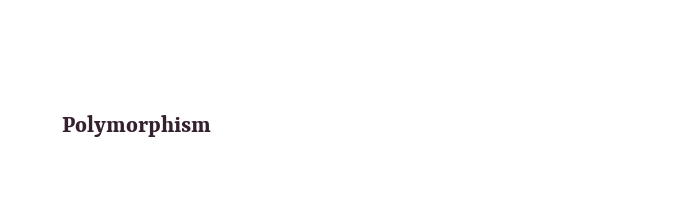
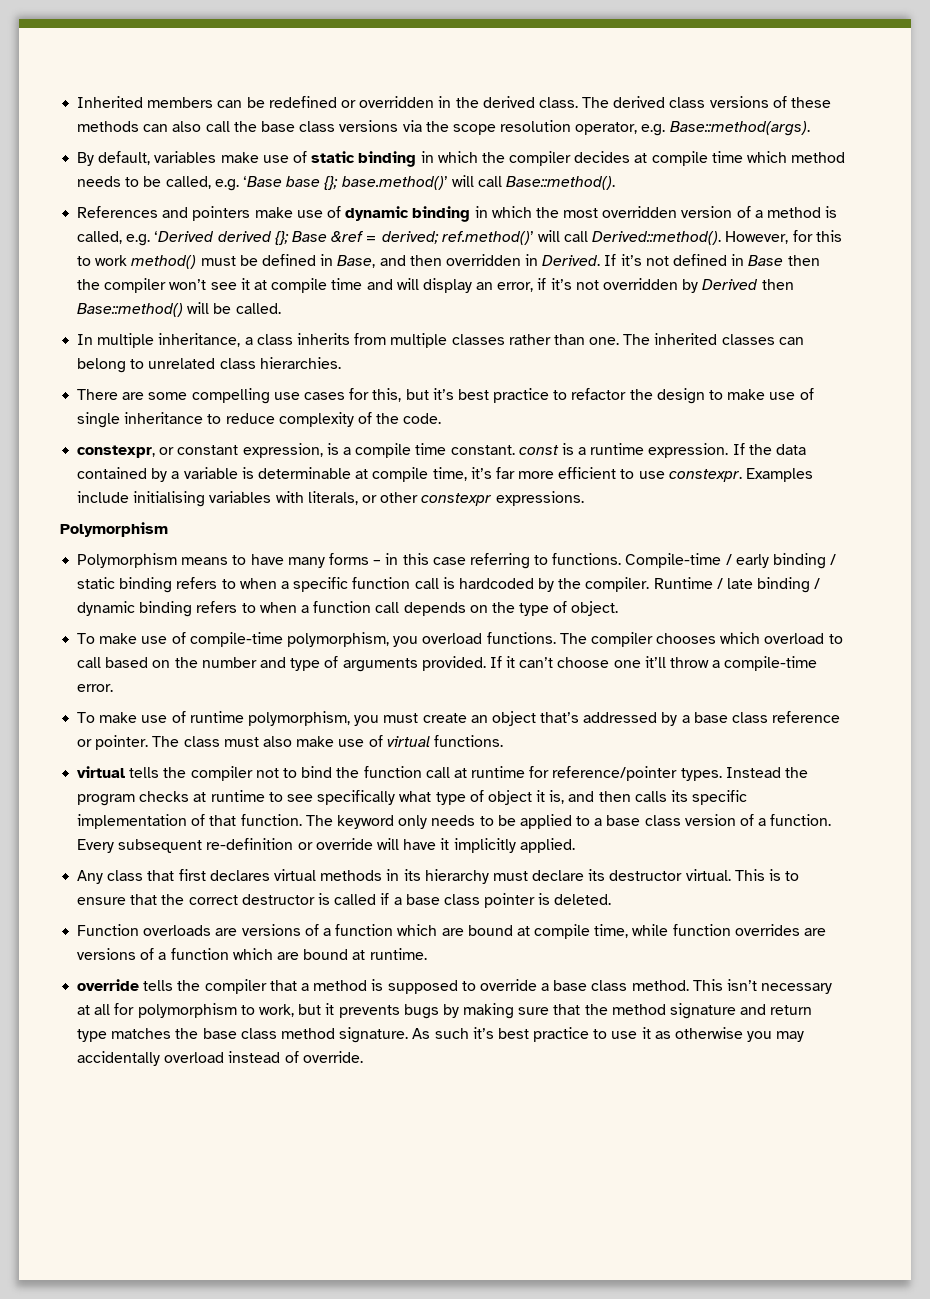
+ Inherited members can be redefined or overridden in the derived class. The derived class versions of these methods can also call the base class versions via the scope resolution operator, e.g. Base::method(args).
+ By default, variables make use of static binding in which the compiler decides at compile time which method needs to be called, e.g. ‘Base base {}; base.method()’ will call Base::method().
+ References and pointers make use of dynamic binding in which the most overridden version of a method is called, e.g. ‘Derived derived {}; Base &ref = derived; ref.method()’ will call Derived::method(). However, for this to work method() must be defined in Base, and then overridden in Derived. If it’s not defined in Base then the compiler won’t see it at compile time and will display an error, if it’s not overridden by Derived then Base::method() will be called.
+ In multiple inheritance, a class inherits from multiple classes rather than one. The inherited classes can belong to unrelated class hierarchies.
+ There are some compelling use cases for this, but it’s best practice to refactor the design to make use of single inheritance to reduce complexity of the code.
+ constexpr, or constant expression, is a compile time constant. const is a runtime expression. If the data contained by a variable is determinable at compile time, it’s far more efficient to use constexpr. Examples include initialising variables with literals, or other constexpr expressions.
  Polymorphism
+ Polymorphism means to have many forms – in this case referring to functions. Compile-time / early binding / static binding refers to when a specific function call is hardcoded by the compiler. Runtime / late binding / dynamic binding refers to when a function call depends on the type of object.
+ To make use of compile-time polymorphism, you overload functions. The compiler chooses which overload to call based on the number and type of arguments provided. If it can’t choose one it’ll throw a compile-time error.
+ To make use of runtime polymorphism, you must create an object that’s addressed by a base class reference or pointer. The class must also make use of virtual functions.
+ virtual tells the compiler not to bind the function call at runtime for reference/pointer types. Instead the program checks at runtime to see specifically what type of object it is, and then calls its specific implementation of that function. The keyword only needs to be applied to a base class version of a function. Every subsequent re-definition or override will have it implicitly applied.
+ Any class that first declares virtual methods in its hierarchy must declare its destructor virtual. This is to ensure that the correct destructor is called if a base class pointer is deleted.
+ Function overloads are versions of a function which are bound at compile time, while function overrides are versions of a function which are bound at runtime.
+ override tells the compiler that a method is supposed to override a base class method. This isn’t necessary at all for polymorphism to work, but it prevents bugs by making sure that the method signature and return type matches the base class method signature. As such it’s best practice to use it as otherwise you may accidentally overload instead of override.

